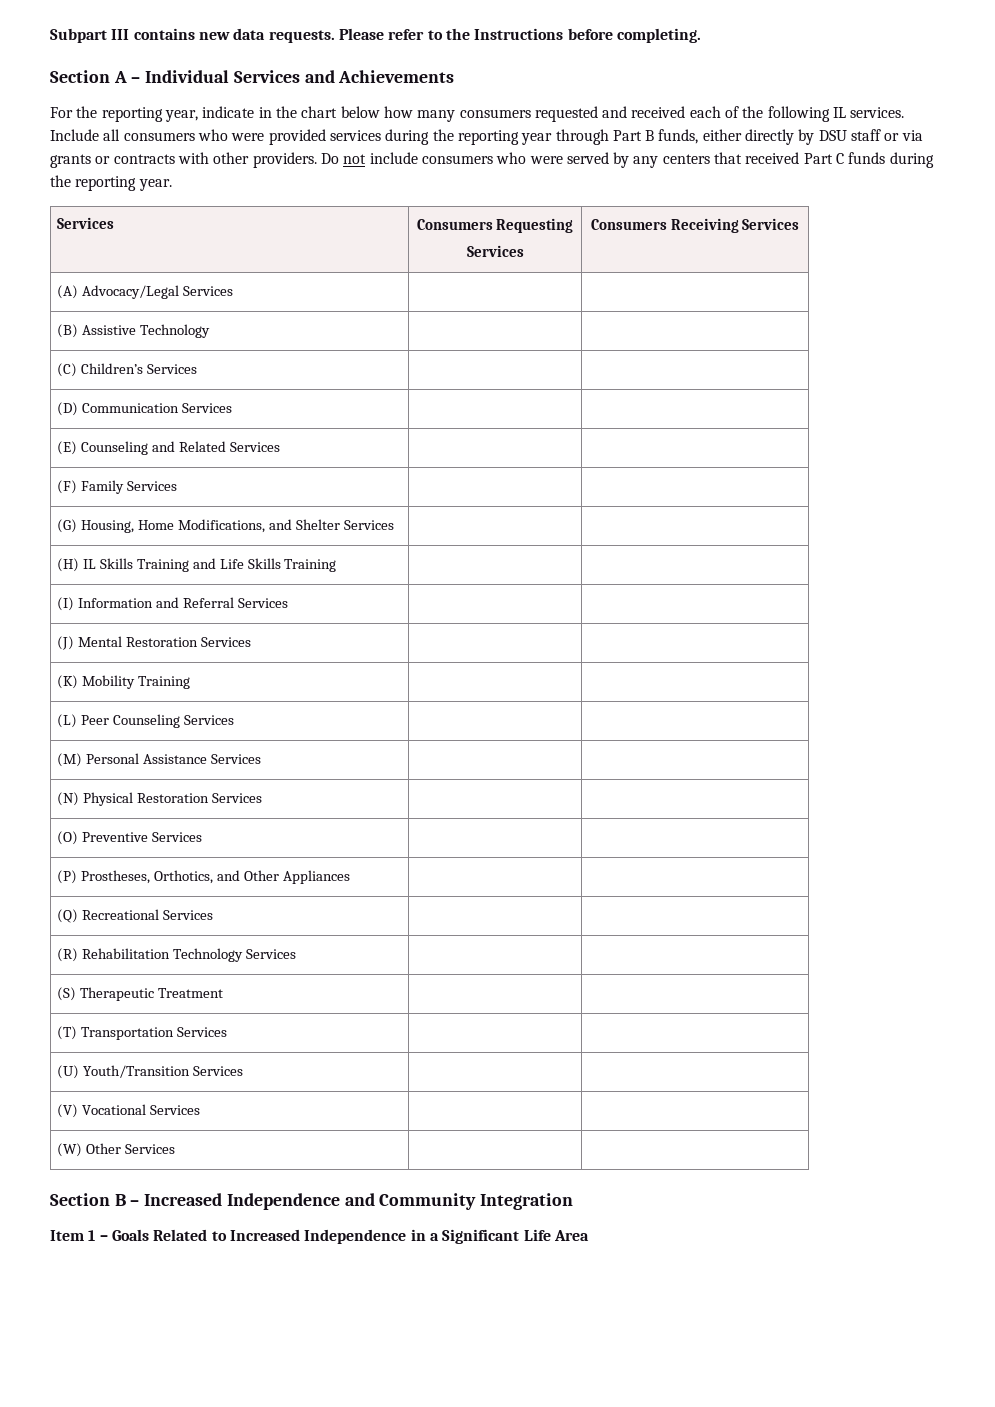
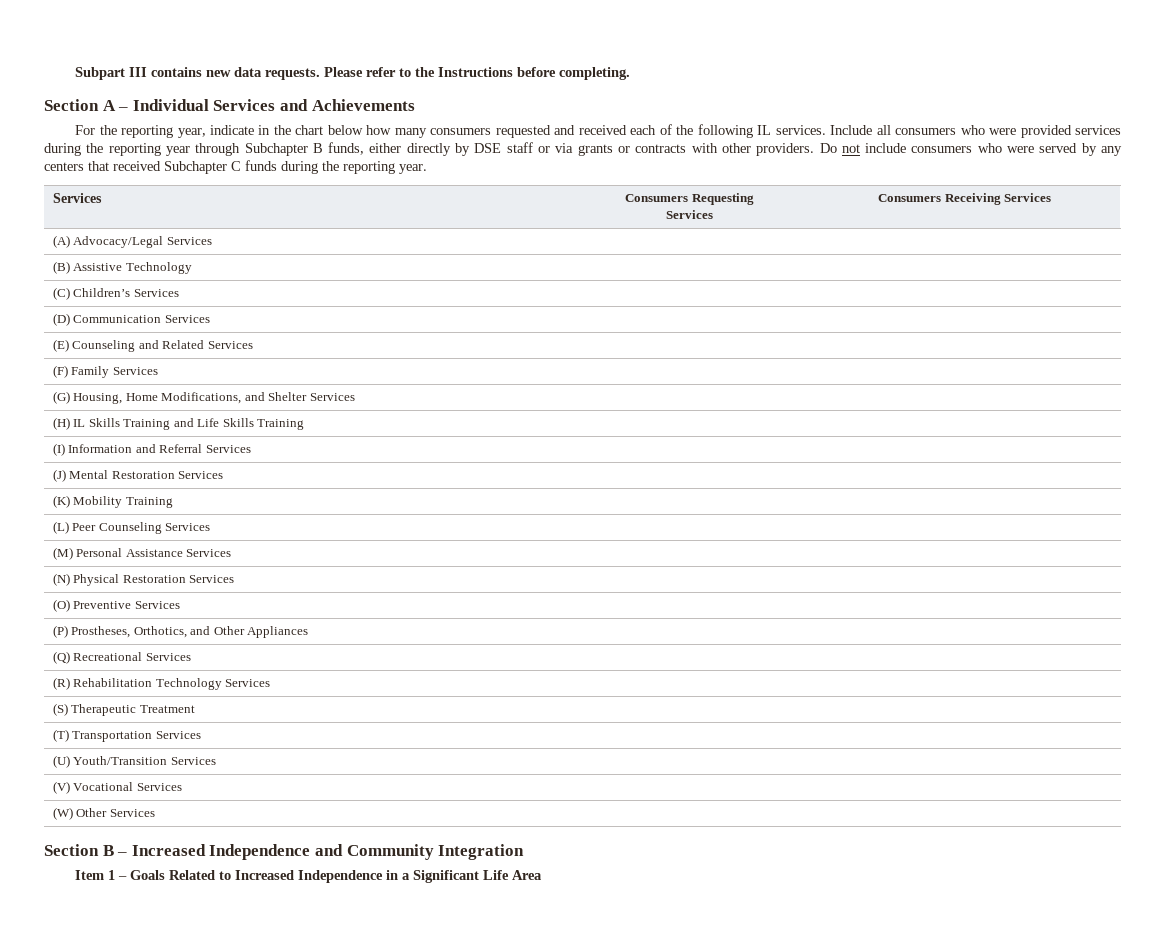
- Include all consumers who were provided services during the reporting year through Part B funds, either directly by DSU staff or via grants or contracts with other providers.
+ Include all consumers who were provided services during the reporting year through Subchapter B funds, either directly by DSE staff or via grants or contracts with other providers.
- Do not include consumers who were served by any centers that received Part C funds during the reporting year.
+ Do not include consumers who were served by any centers that received Subchapter C funds during the reporting year.

